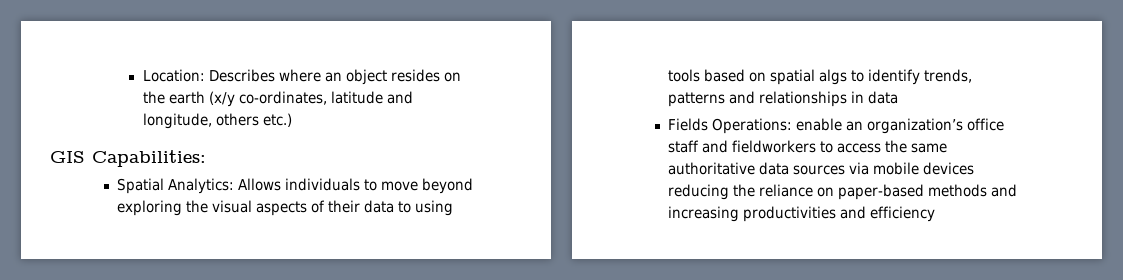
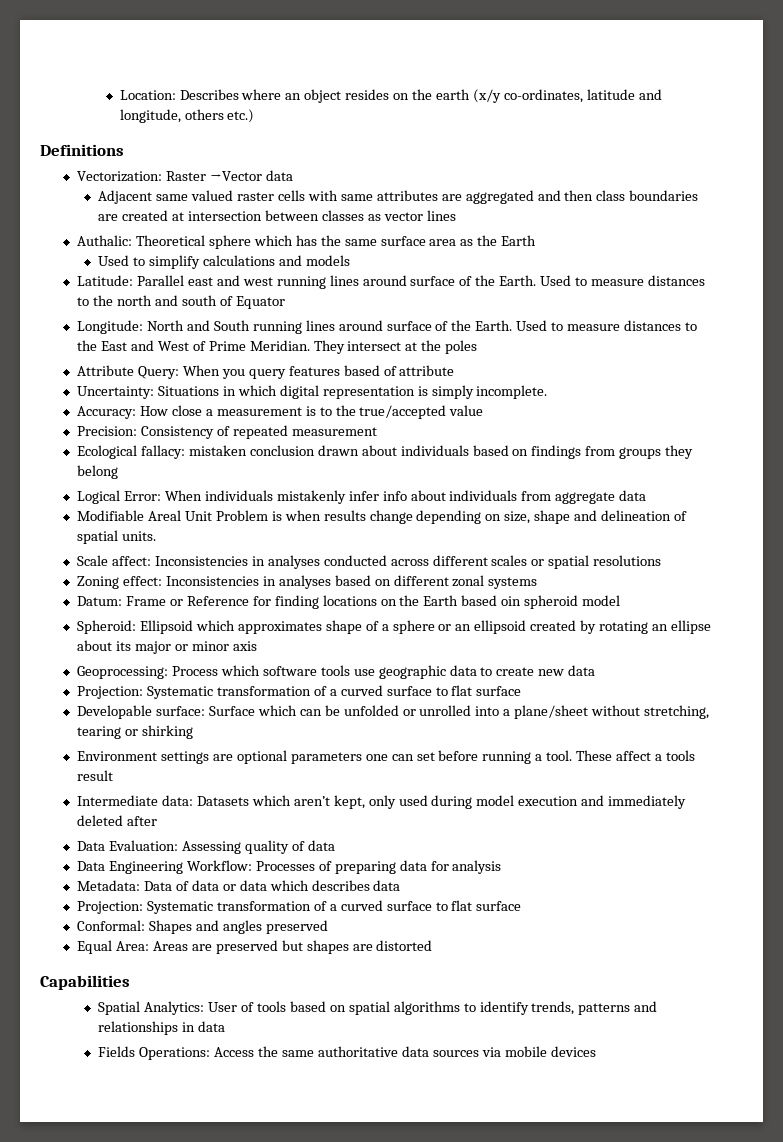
- GIS Capabilities:
- Spatial Analytics: Allows individuals to move beyond exploring the visual aspects of their data to using tools based on spatial algs to identify trends, patterns and relationships in data
+ Definitions
+ Vectorization: Raster →Vector data
+ Adjacent same valued raster cells with same attributes are aggregated and then class boundaries are created at intersection between classes as vector lines
+ Authalic: Theoretical sphere which has the same surface area as the Earth
+ Used to simplify calculations and models
+ Latitude: Parallel east and west running lines around surface of the Earth. Used to measure distances to the north and south of Equator
+ Longitude: North and South running lines around surface of the Earth. Used to measure distances to the East and West of Prime Meridian. They intersect at the poles
+ Attribute Query: When you query features based of attribute
+ Uncertainty: Situations in which digital representation is simply incomplete.
+ Accuracy: How close a measurement is to the true/accepted value
+ Precision: Consistency of repeated measurement
+ Ecological fallacy: mistaken conclusion drawn about individuals based on findings from groups they belong
+ Logical Error: When individuals mistakenly infer info about individuals from aggregate data
+ Modifiable Areal Unit Problem is when results change depending on size, shape and delineation of spatial units.
+ Scale affect: Inconsistencies in analyses conducted across different scales or spatial resolutions
+ Zoning effect: Inconsistencies in analyses based on different zonal systems
+ Datum: Frame or Reference for finding locations on the Earth based oin spheroid model
+ Spheroid: Ellipsoid which approximates shape of a sphere or an ellipsoid created by rotating an ellipse about its major or minor axis
+ Geoprocessing: Process which software tools use geographic data to create new data
+ Projection: Systematic transformation of a curved surface to flat surface
+ Developable surface: Surface which can be unfolded or unrolled into a plane/sheet without stretching, tearing or shirking
+ Environment settings are optional parameters one can set before running a tool. These affect a tools result
+ Intermediate data: Datasets which aren’t kept, only used during model execution and immediately deleted after
+ Data Evaluation: Assessing quality of data
+ Data Engineering Workflow: Processes of preparing data for analysis
+ Metadata: Data of data or data which describes data
+ Projection: Systematic transformation of a curved surface to flat surface
+ Conformal: Shapes and angles preserved
+ Equal Area: Areas are preserved but shapes are distorted
+ Capabilities
+ Spatial Analytics: User of tools based on spatial algorithms to identify trends, patterns and relationships in data
- Fields Operations: enable an organization’s office staff and fieldworkers to access the same authoritative data sources via mobile devices reducing the reliance on paper-based methods and increasing productivities and efficiency
+ Fields Operations: Access the same authoritative data sources via mobile devices

